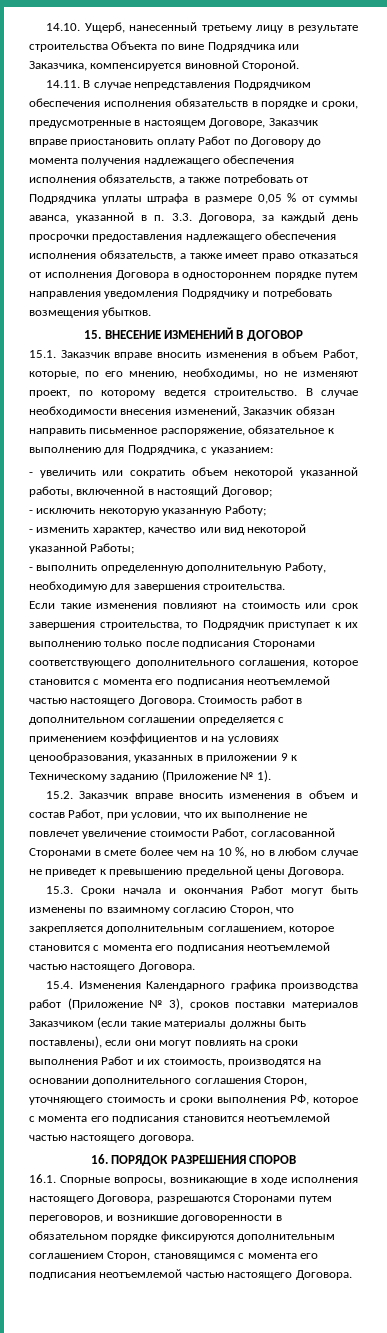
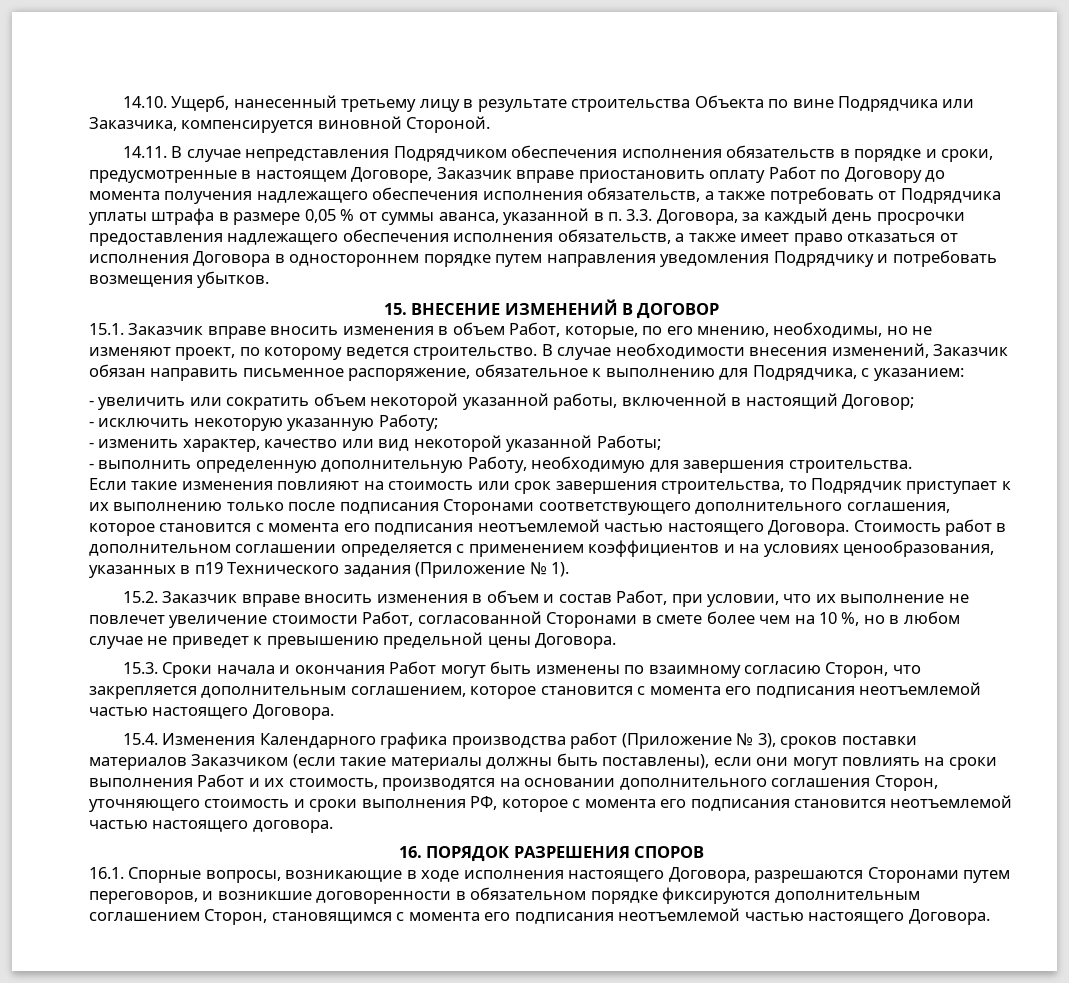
- Стоимость работ в дополнительном соглашении определяется с применением коэффициентов и на условиях ценообразования, указанных в приложении 9 к Техническому заданию (Приложение № 1).
+ Стоимость работ в дополнительном соглашении определяется с применением коэффициентов и на условиях ценообразования, указанных в п19 Технического задания (Приложение № 1).

